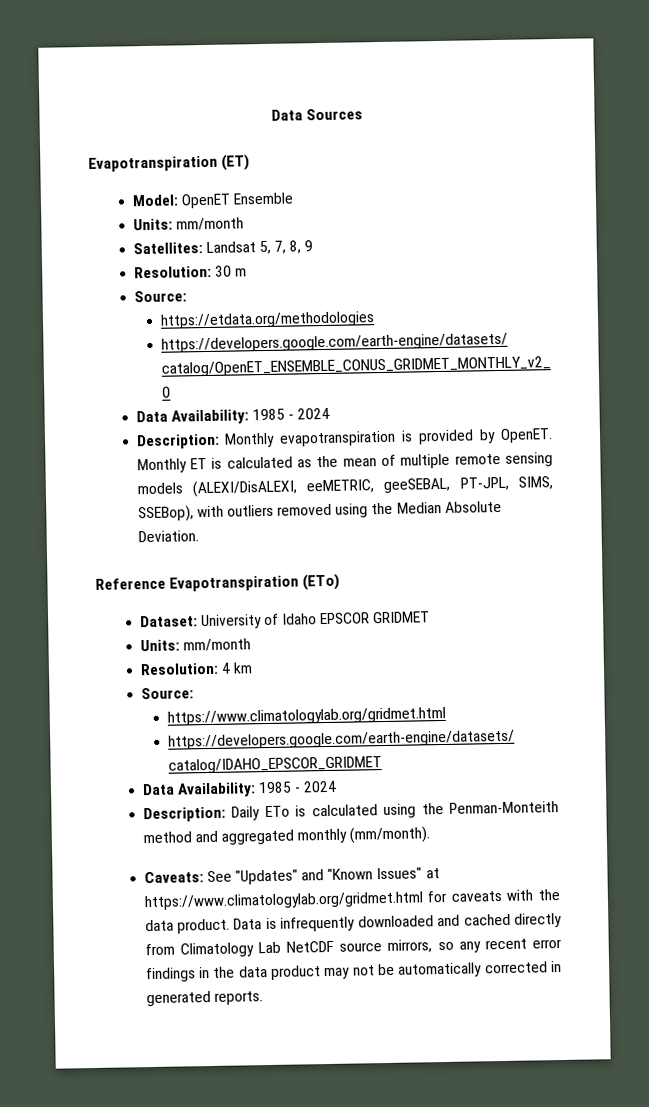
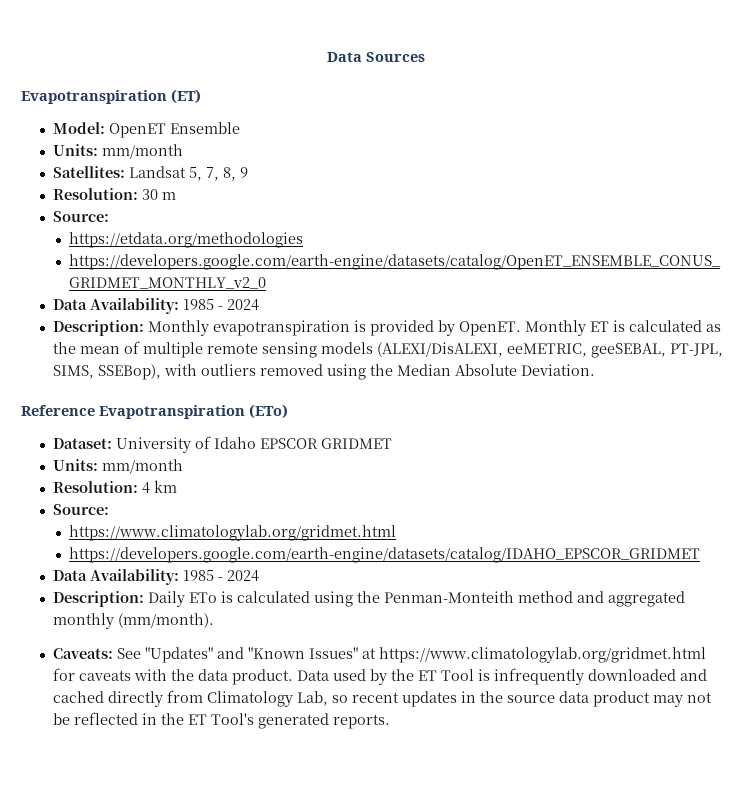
- Data is infrequently downloaded and cached directly from Climatology Lab NetCDF source mirrors, so any recent error findings in the data product may not be automatically corrected in generated reports.
+ Data used by the ET Tool is infrequently downloaded and cached directly from Climatology Lab, so recent updates in the source data product may not be reflected in the ET Tool's generated reports.

